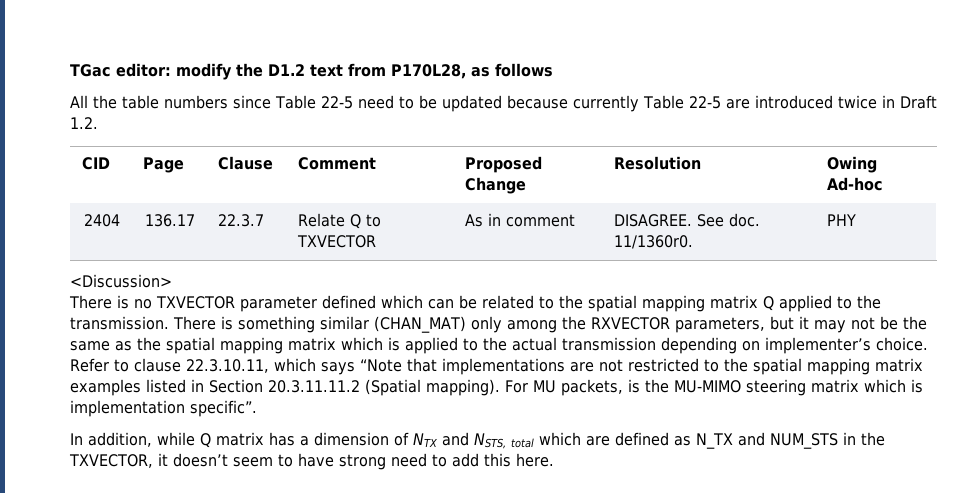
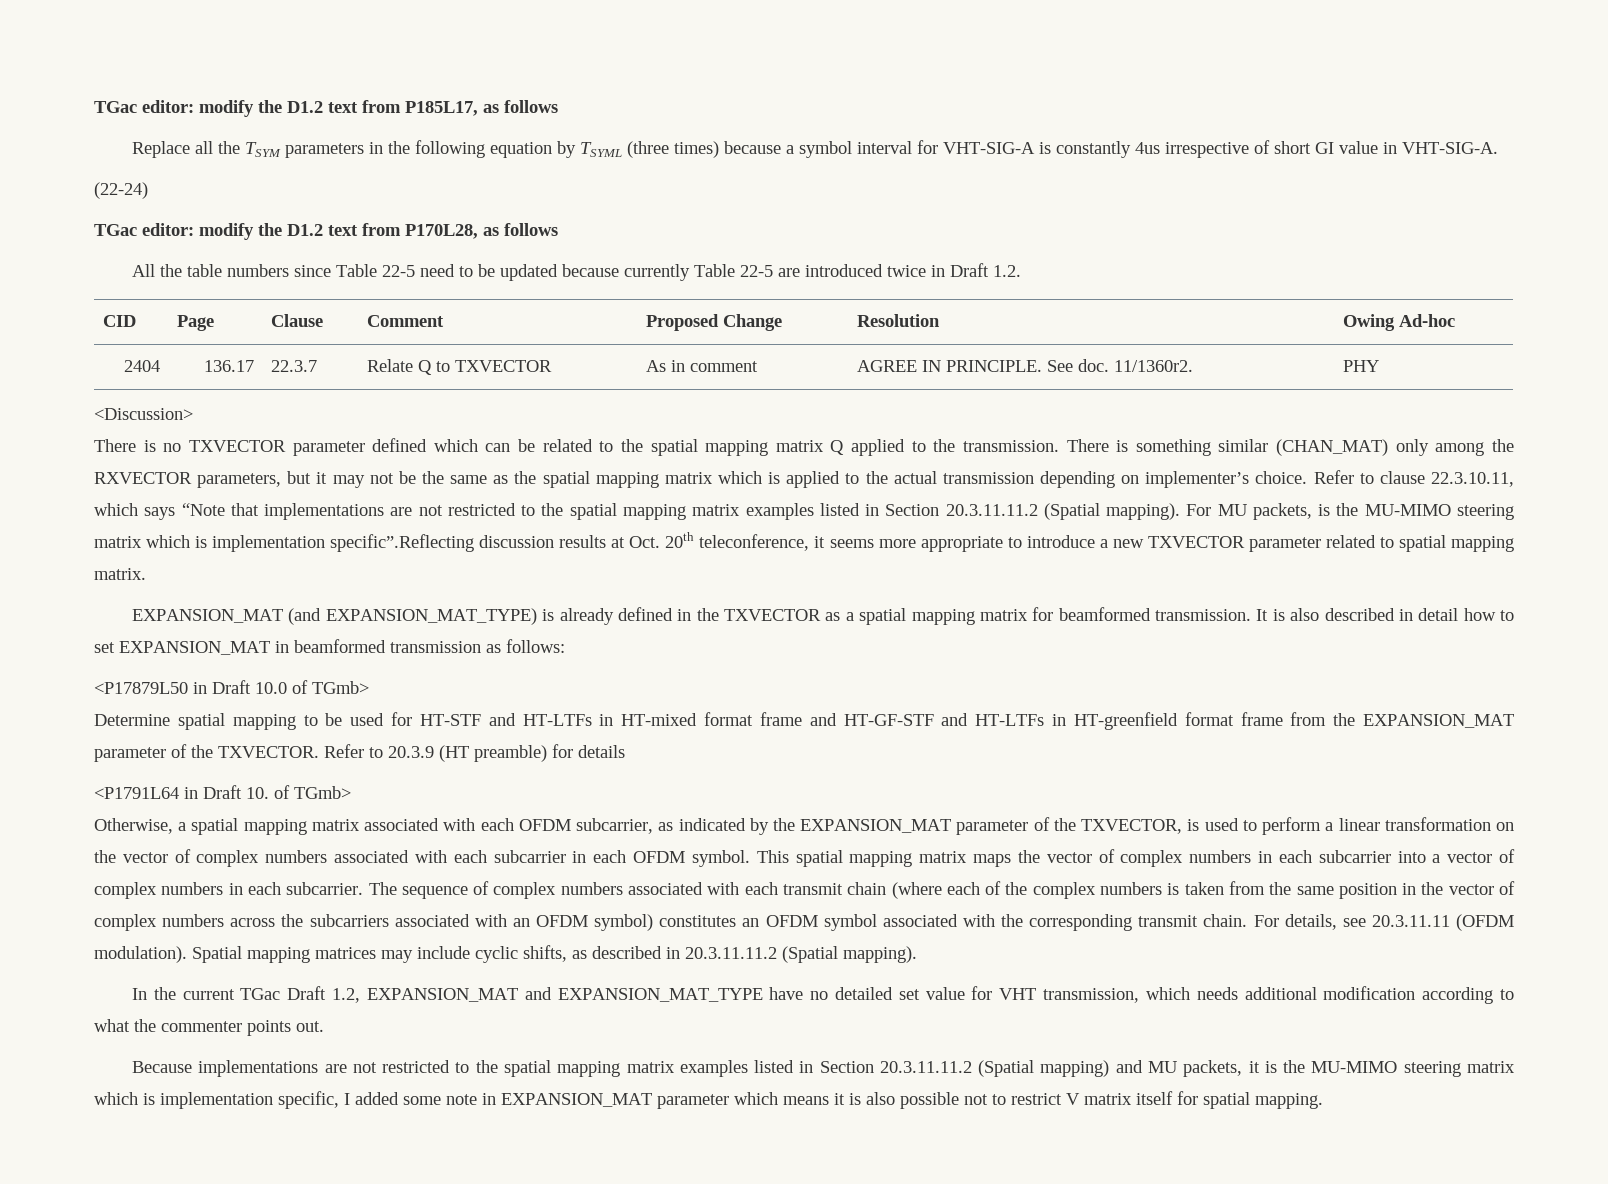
+ TGac editor: modify the D1.2 text from P185L17, as follows
+ Replace all the TSYM parameters in the following equation by TSYML (three times) because a symbol interval for VHT-SIG-A is constantly 4us irrespective of short GI value in VHT-SIG-A.
+ (22-24)
- 2404 | 136.17 | 22.3.7 | Relate Q to TXVECTOR | As in comment | DISAGREE. See doc. 11/1360r0. | PHY
+ 2404 | 136.17 | 22.3.7 | Relate Q to TXVECTOR | As in comment | AGREE IN PRINCIPLE. See doc. 11/1360r2. | PHY
- For MU packets, is the MU-MIMO steering matrix which is implementation specific”.
- In addition, while Q matrix has a dimension of NTX and NSTS, total which are defined as N_TX and NUM_STS in the TXVECTOR, it doesn’t seem to have strong need to add this here.
+ For MU packets, is the MU-MIMO steering matrix which is implementation specific”.Reflecting discussion results at Oct. 20th teleconference, it seems more appropriate to introduce a new TXVECTOR parameter related to spatial mapping matrix.
+ EXPANSION_MAT (and EXPANSION_MAT_TYPE) is already defined in the TXVECTOR as a spatial mapping matrix for beamformed transmission. It is also described in detail how to set EXPANSION_MAT in beamformed transmission as follows:
+ <P17879L50 in Draft 10.0 of TGmb>
+ Determine spatial mapping to be used for HT-STF and HT-LTFs in HT-mixed format frame and HT-GF-STF and HT-LTFs in HT-greenfield format frame from the EXPANSION_MAT parameter of the TXVECTOR. Refer to 20.3.9 (HT preamble) for details
+ <P1791L64 in Draft 10. of TGmb>
+ Otherwise, a spatial mapping matrix associated with each OFDM subcarrier, as indicated by the EXPANSION_MAT parameter of the TXVECTOR, is used to perform a linear transformation on the vector of complex numbers associated with each subcarrier in each OFDM symbol. This spatial mapping matrix maps the vector of complex numbers in each subcarrier into a vector of complex numbers in each subcarrier. The sequence of complex numbers associated with each transmit chain (where each of the complex numbers is taken from the same position in the vector of complex numbers across the subcarriers associated with an OFDM symbol) constitutes an OFDM symbol associated with the corresponding transmit chain. For details, see 20.3.11.11 (OFDM modulation). Spatial mapping matrices may include cyclic shifts, as described in 20.3.11.11.2 (Spatial mapping).
+ In the current TGac Draft 1.2, EXPANSION_MAT and EXPANSION_MAT_TYPE have no detailed set value for VHT transmission, which needs additional modification according to what the commenter points out.
+ Because implementations are not restricted to the spatial mapping matrix examples listed in Section 20.3.11.11.2 (Spatial mapping) and MU packets, it is the MU-MIMO steering matrix which is implementation specific, I added some note in EXPANSION_MAT parameter which means it is also possible not to restrict V matrix itself for spatial mapping.

